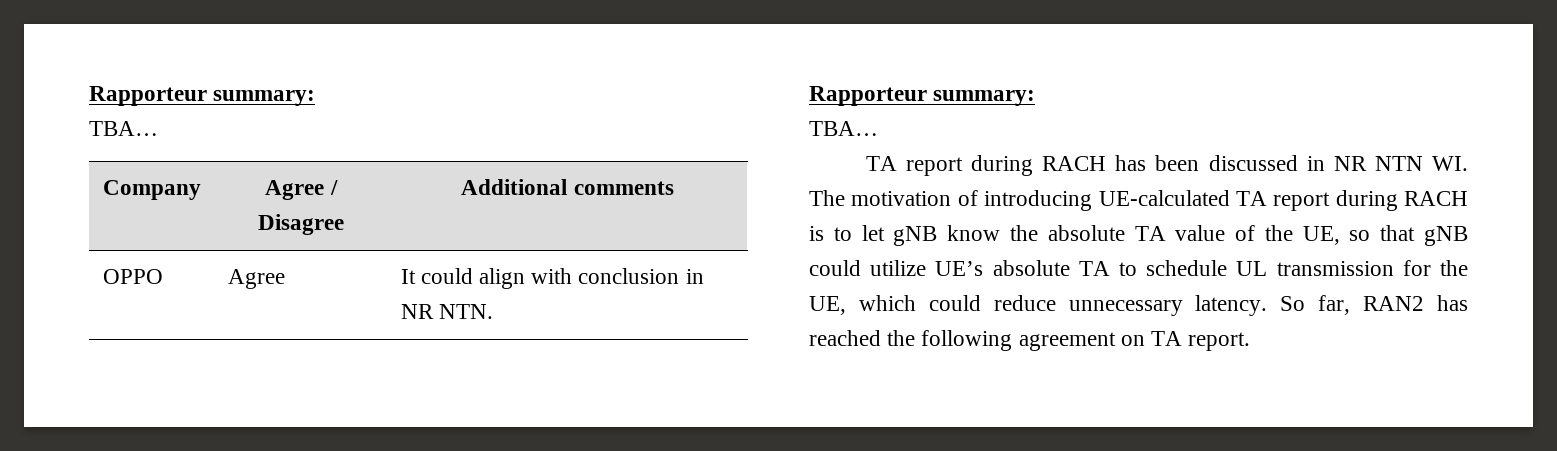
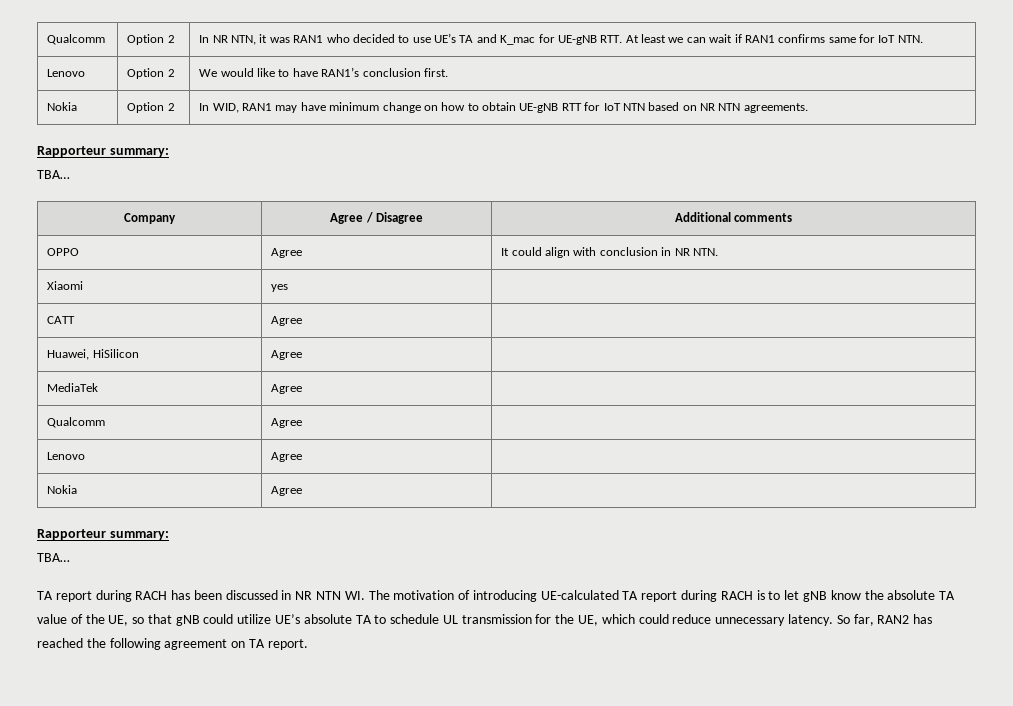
+ Qualcomm | Option 2 | In NR NTN, it was RAN1 who decided to use UE’s TA and K_mac for UE-gNB RTT. At least we can wait if RAN1 confirms same for IoT NTN.
+ Lenovo | Option 2 | We would like to have RAN1’s conclusion first.
+ Nokia | Option 2 | In WID, RAN1 may have minimum change on how to obtain UE-gNB RTT for IoT NTN based on NR NTN agreements.
+ Xiaomi | yes |
+ CATT | Agree |
+ Huawei, HiSilicon | Agree |
+ MediaTek | Agree |
+ Qualcomm | Agree |
+ Lenovo | Agree |
+ Nokia | Agree |

